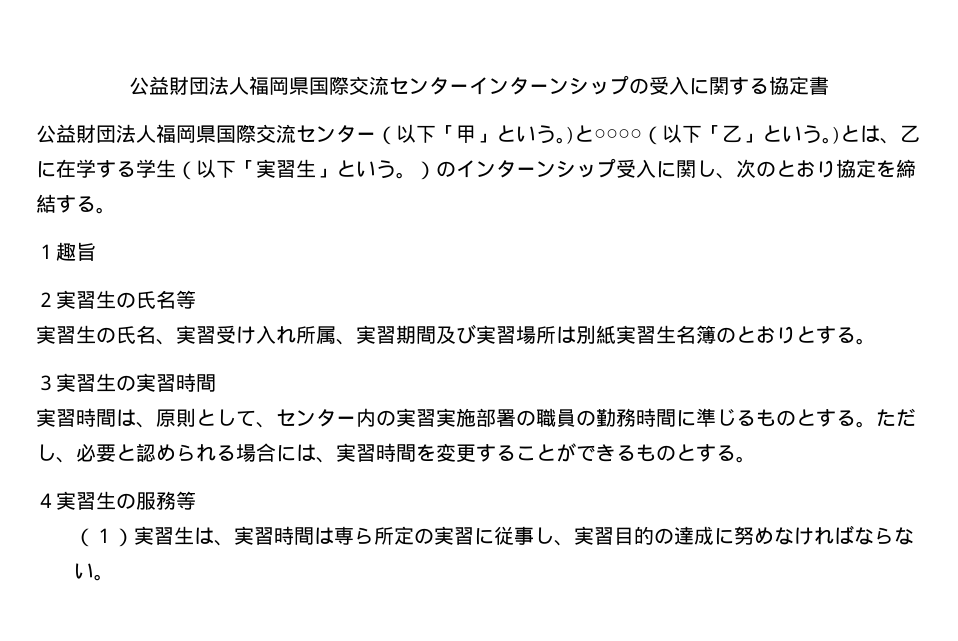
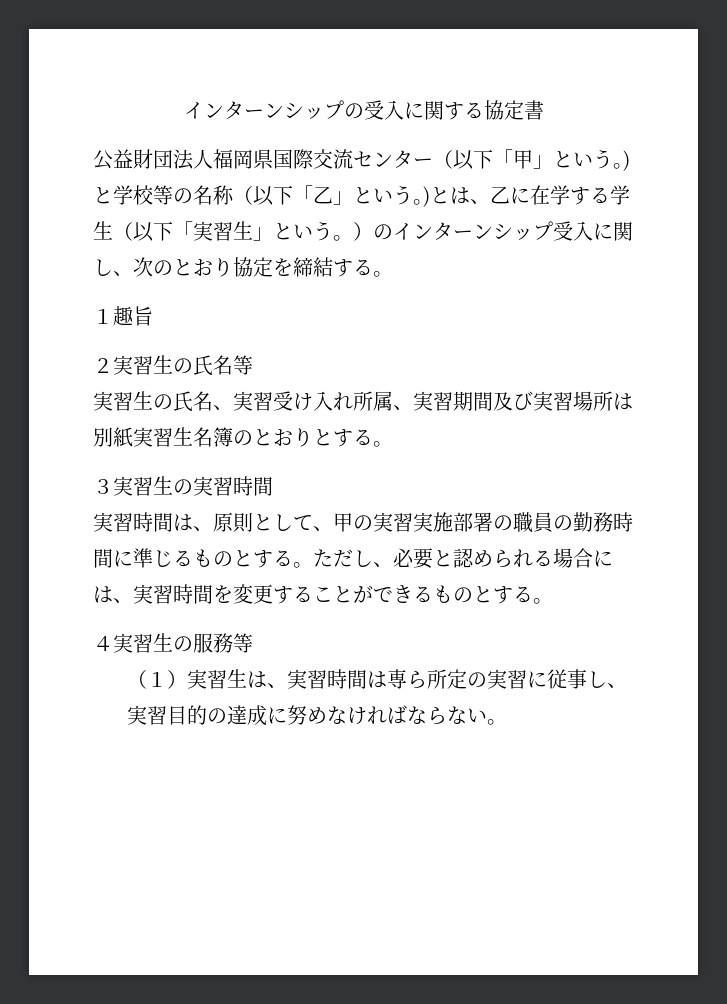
- 公益財団法人福岡県国際交流センターインターンシップの受入に関する協定書
+ インターンシップの受入に関する協定書
- 公益財団法人福岡県国際交流センター（以下「甲」という｡)と○○○○（以下「乙」という｡)とは、乙に在学する学生（以下「実習生」という。）のインターンシップ受入に関し、次のとおり協定を締結する。
+ 公益財団法人福岡県国際交流センター（以下「甲」という｡)と学校等の名称（以下「乙」という｡)とは、乙に在学する学生（以下「実習生」という。）のインターンシップ受入に関し、次のとおり協定を締結する。
- 実習時間は、原則として、センター内の実習実施部署の職員の勤務時間に準じるものとする。
+ 実習時間は、原則として、甲の実習実施部署の職員の勤務時間に準じるものとする。

